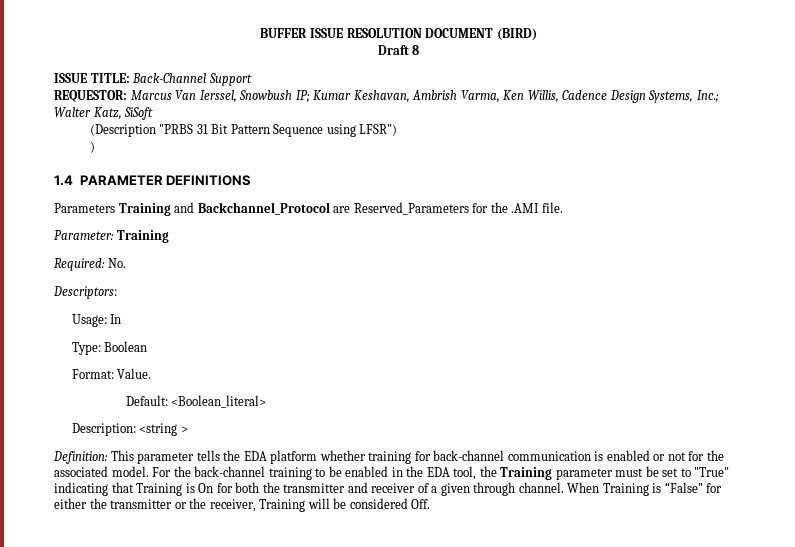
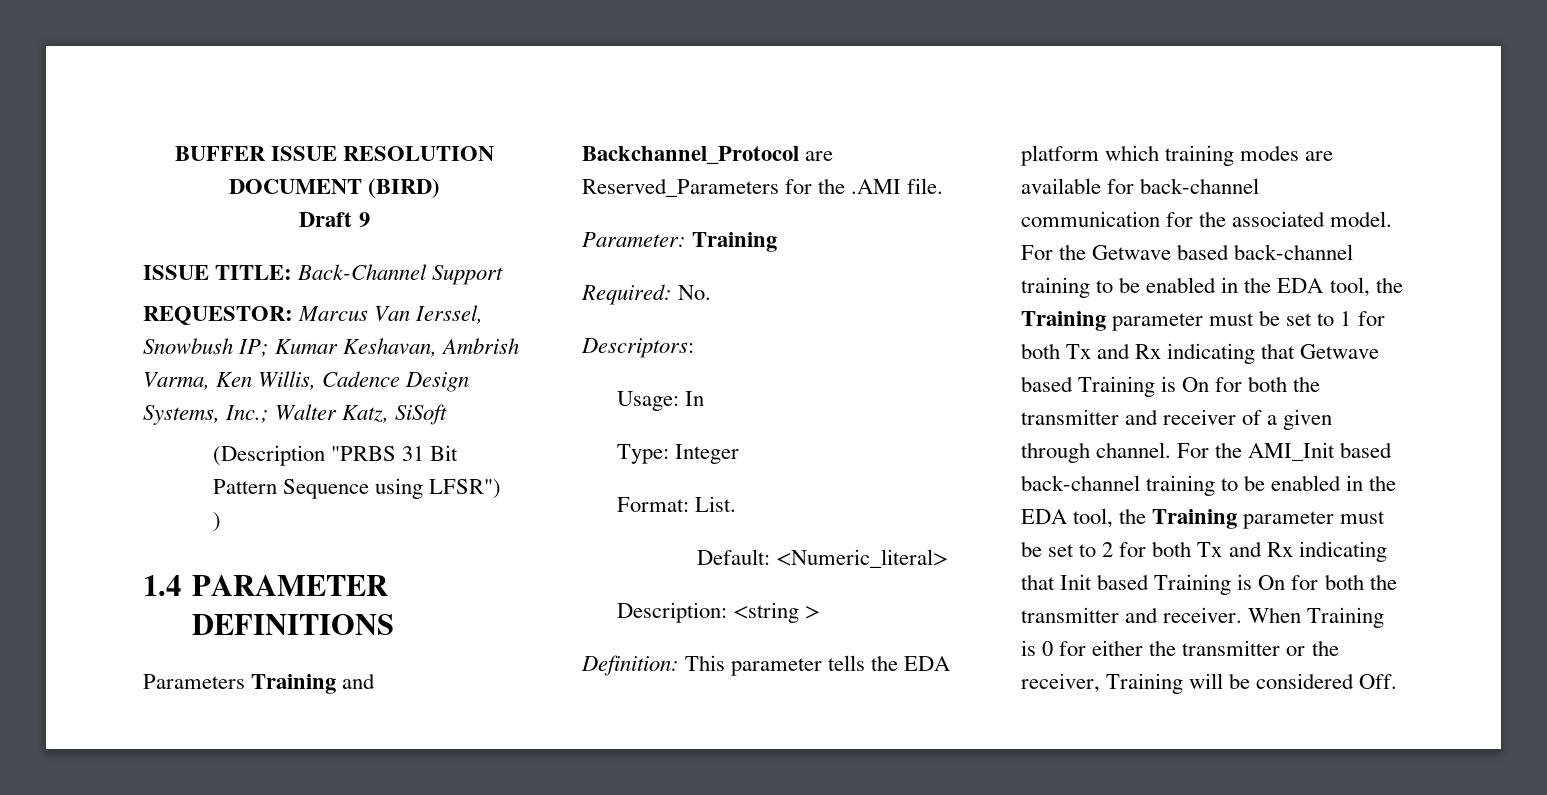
- Draft 8
+ Draft 9
- Type: Boolean
+ Type: Integer
- Format: Value.
+ Format: List.
- Default: <Boolean_literal>
+ Default: <Numeric_literal>
- Definition: This parameter tells the EDA platform whether training for back-channel communication is enabled or not for the associated model.
+ Definition: This parameter tells the EDA platform which training modes are available for back-channel communication for the associated model.
- For the back-channel training to be enabled in the EDA tool, the Training parameter must be set to "True" indicating that Training is On for both the transmitter and receiver of a given through channel.
+ For the Getwave based back-channel training to be enabled in the EDA tool, the Training parameter must be set to 1 for both Tx and Rx indicating that Getwave based Training is On for both the transmitter and receiver of a given through channel.
+ For the AMI_Init based back-channel training to be enabled in the EDA tool, the Training parameter must be set to 2 for both Tx and Rx indicating that Init based Training is On for both the transmitter and receiver.
- When Training is “False” for either the transmitter or the receiver, Training will be considered Off.
+ When Training is 0 for either the transmitter or the receiver, Training will be considered Off.

